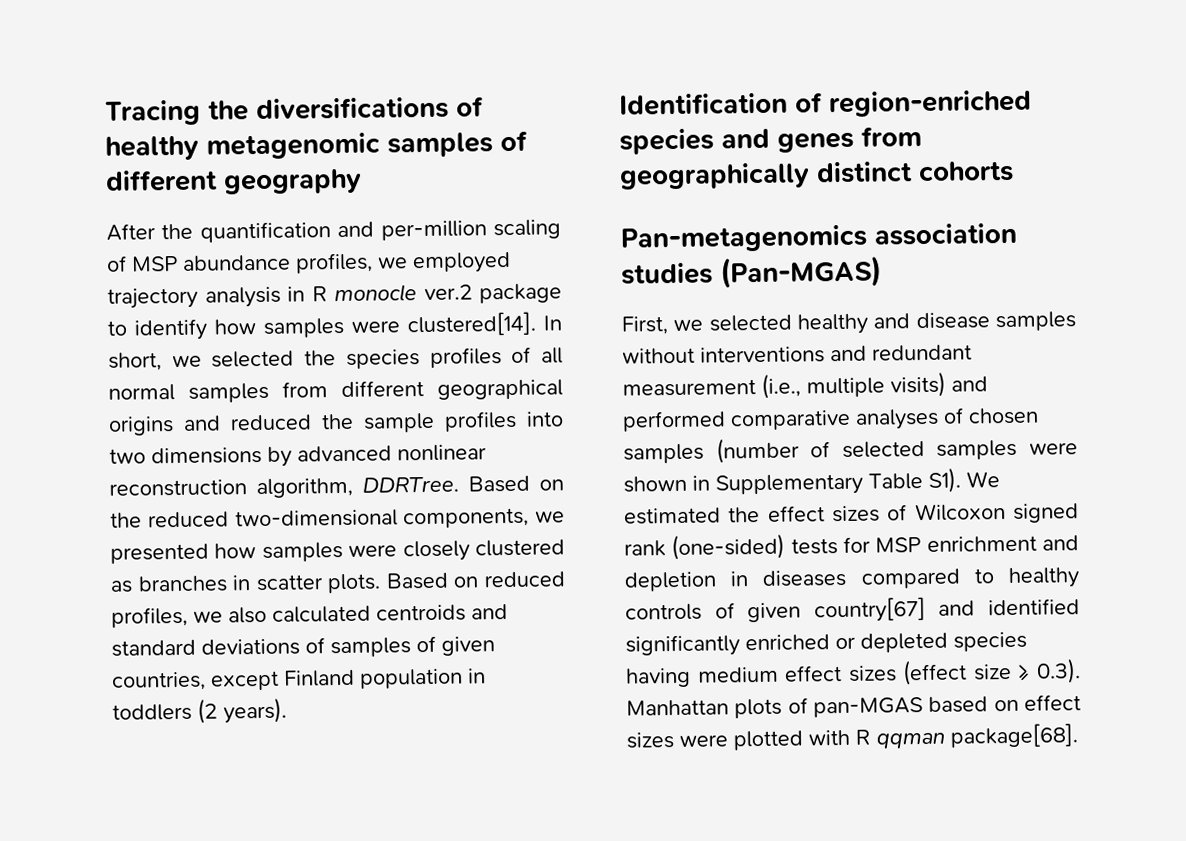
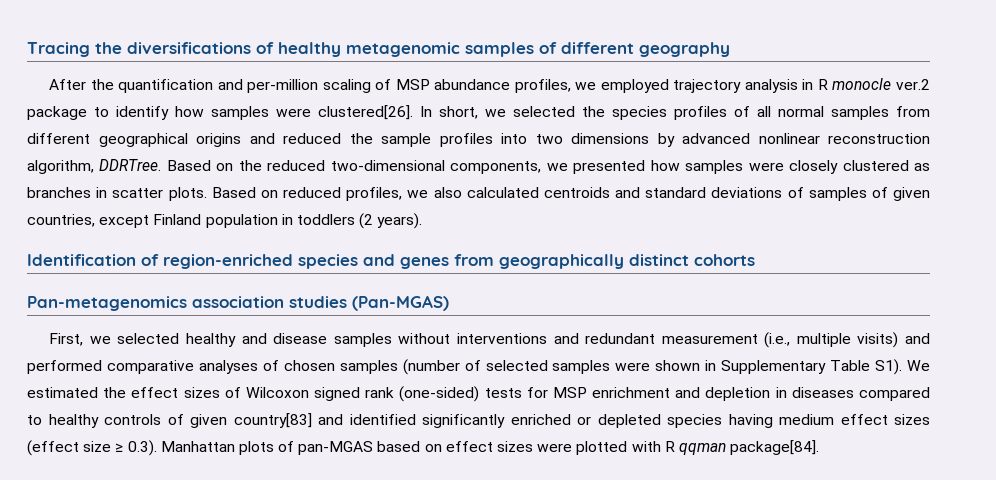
- After the quantification and per-million scaling of MSP abundance profiles, we employed trajectory analysis in R monocle ver.2 package to identify how samples were clustered[14].
+ After the quantification and per-million scaling of MSP abundance profiles, we employed trajectory analysis in R monocle ver.2 package to identify how samples were clustered[26].
- First, we selected healthy and disease samples without interventions and redundant measurement (i.e., multiple visits) and performed comparative analyses of chosen samples (number of selected samples were shown in Supplementary Table S1). We estimated the effect sizes of Wilcoxon signed rank (one-sided) tests for MSP enrichment and depletion in diseases compared to healthy controls of given country[67] and identified significantly enriched or depleted species having medium effect sizes (effect size ≥ 0.3). Manhattan plots of pan-MGAS based on effect sizes were plotted with R qqman package[68].
+ First, we selected healthy and disease samples without interventions and redundant measurement (i.e., multiple visits) and performed comparative analyses of chosen samples (number of selected samples were shown in Supplementary Table S1). We estimated the effect sizes of Wilcoxon signed rank (one-sided) tests for MSP enrichment and depletion in diseases compared to healthy controls of given country[83] and identified significantly enriched or depleted species having medium effect sizes (effect size ≥ 0.3). Manhattan plots of pan-MGAS based on effect sizes were plotted with R qqman package[84].

